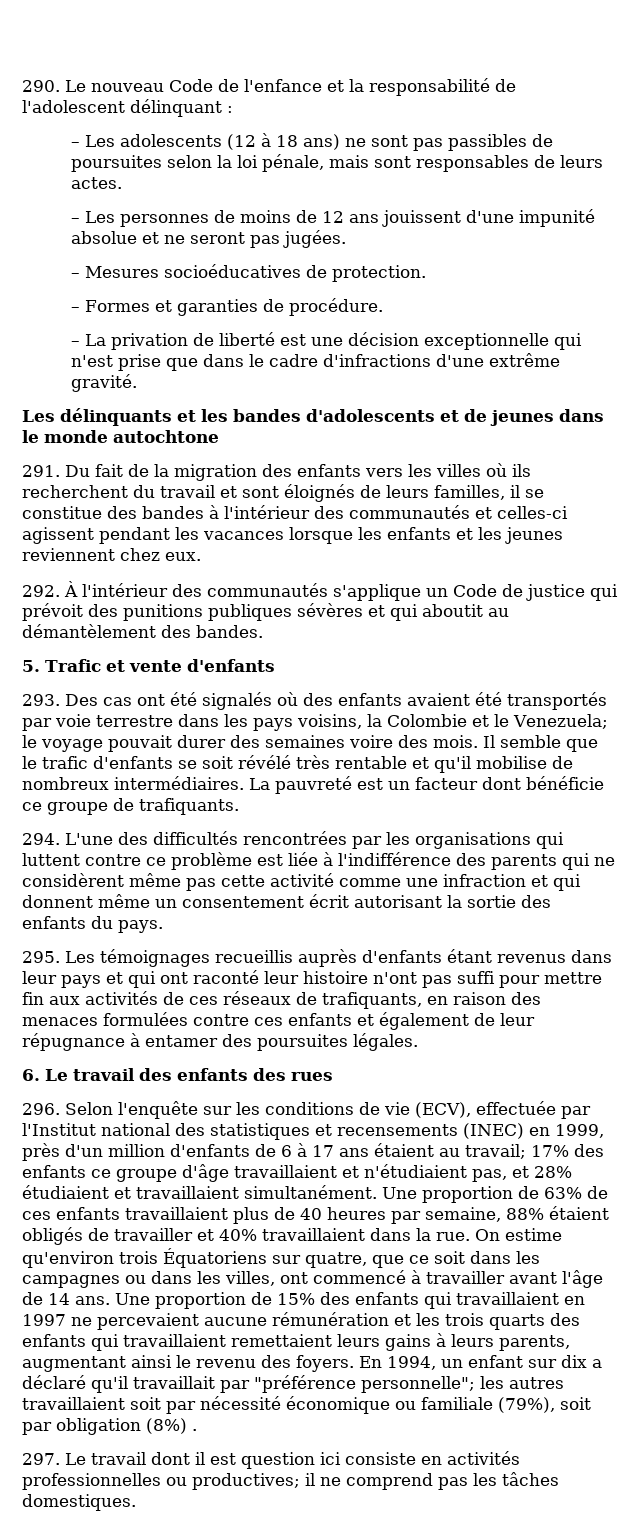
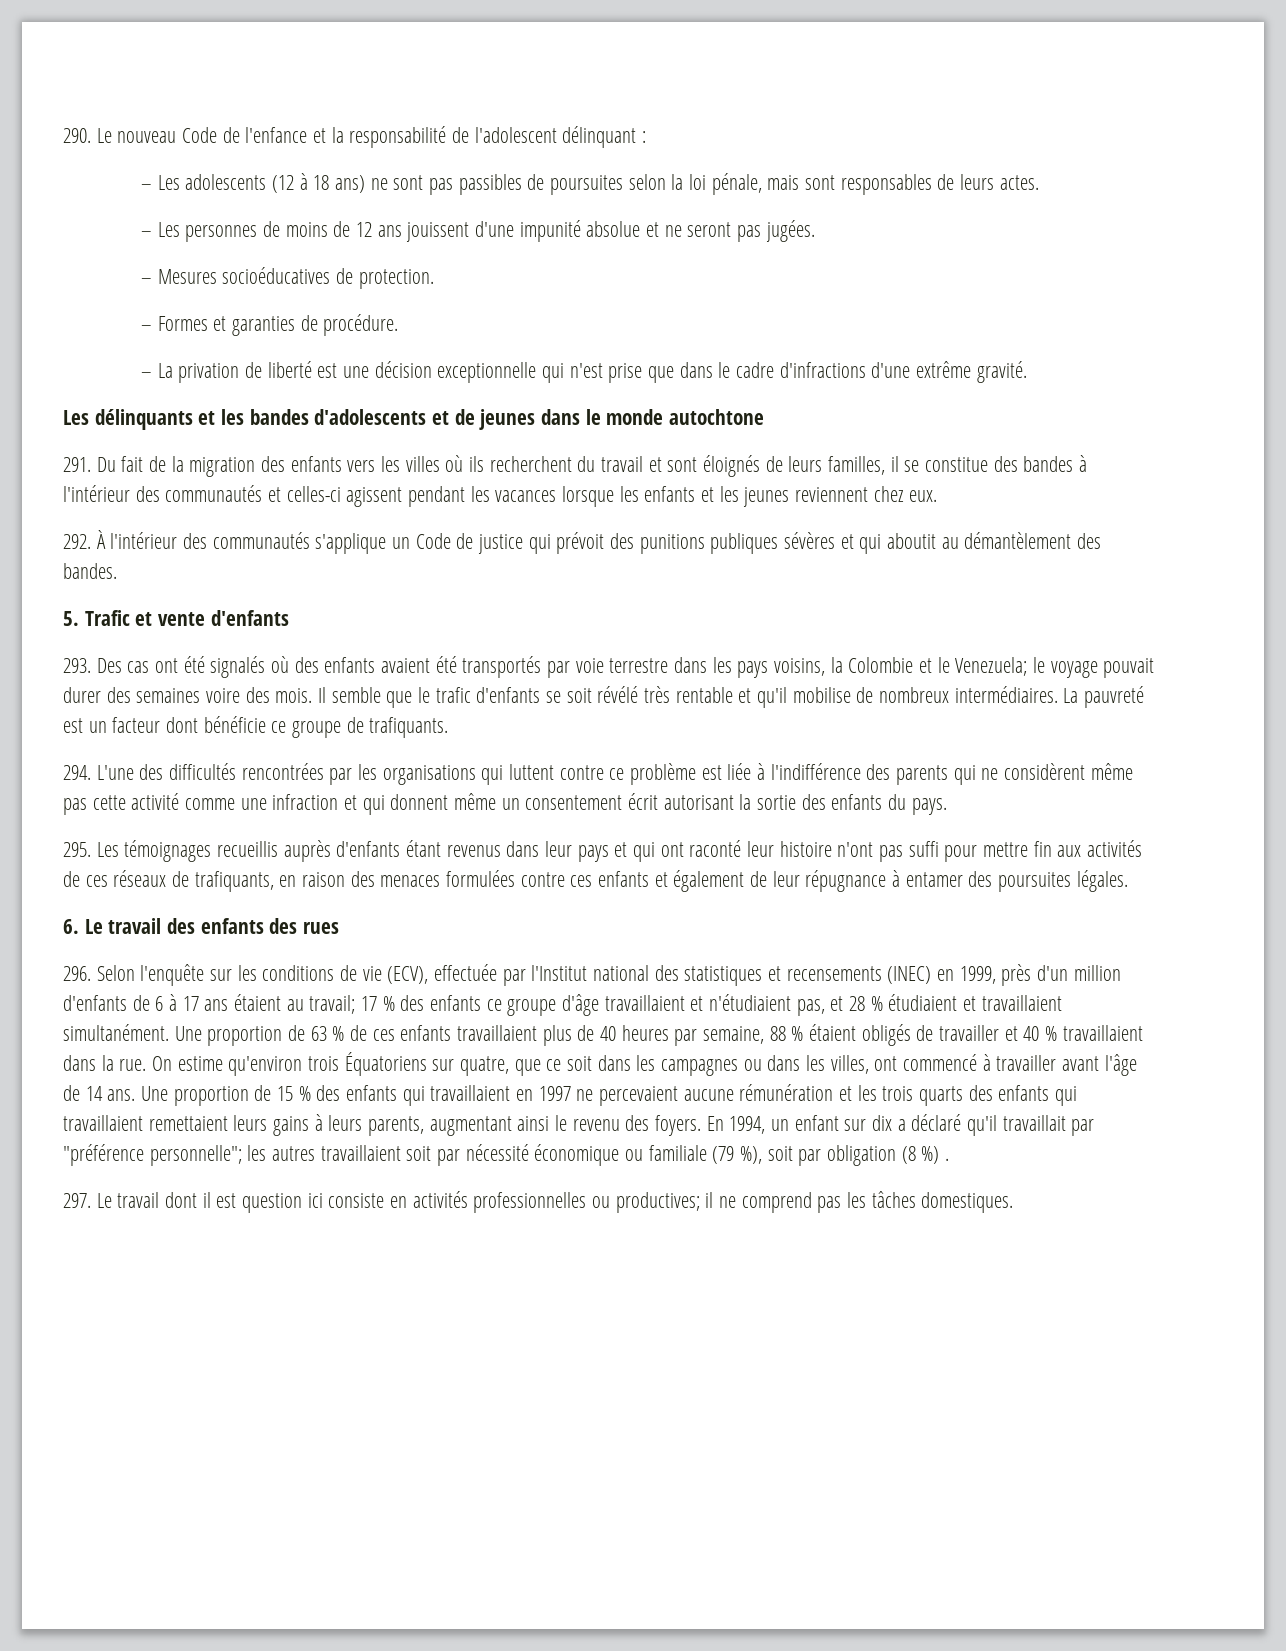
- 296. Selon l'enquête sur les conditions de vie (ECV), effectuée par l'Institut national des statistiques et recensements (INEC) en 1999, près d'un million d'enfants de 6 à 17 ans étaient au travail; 17% des enfants ce groupe d'âge travaillaient et n'étudiaient pas, et 28% étudiaient et travaillaient simultanément.
+ 296. Selon l'enquête sur les conditions de vie (ECV), effectuée par l'Institut national des statistiques et recensements (INEC) en 1999, près d'un million d'enfants de 6 à 17 ans étaient au travail; 17 % des enfants ce groupe d'âge travaillaient et n'étudiaient pas, et 28 % étudiaient et travaillaient simultanément.
- Une proportion de 63% de ces enfants travaillaient plus de 40 heures par semaine, 88% étaient obligés de travailler et 40% travaillaient dans la rue.
+ Une proportion de 63 % de ces enfants travaillaient plus de 40 heures par semaine, 88 % étaient obligés de travailler et 40 % travaillaient dans la rue.
- Une proportion de 15% des enfants qui travaillaient en 1997 ne percevaient aucune rémunération et les trois quarts des enfants qui travaillaient remettaient leurs gains à leurs parents, augmentant ainsi le revenu des foyers.
+ Une proportion de 15 % des enfants qui travaillaient en 1997 ne percevaient aucune rémunération et les trois quarts des enfants qui travaillaient remettaient leurs gains à leurs parents, augmentant ainsi le revenu des foyers.
- En 1994, un enfant sur dix a déclaré qu'il travaillait par "préférence personnelle"; les autres travaillaient soit par nécessité économique ou familiale (79%), soit par obligation (8%) .
+ En 1994, un enfant sur dix a déclaré qu'il travaillait par "préférence personnelle"; les autres travaillaient soit par nécessité économique ou familiale (79 %), soit par obligation (8 %) .

